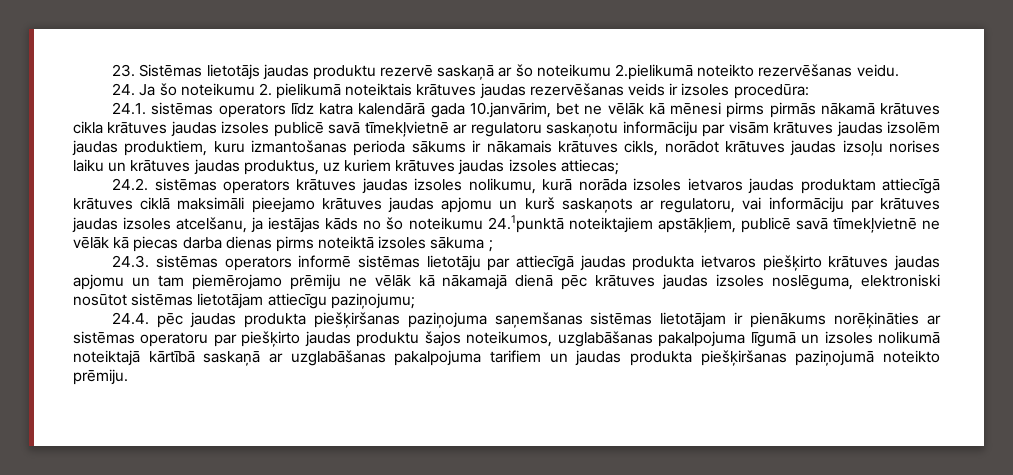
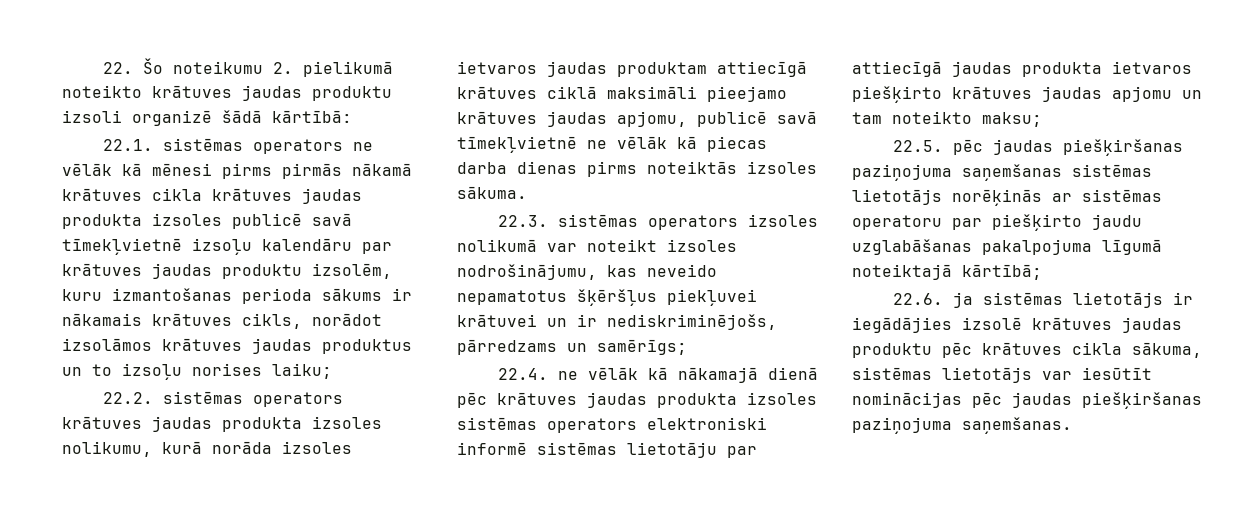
- 23. Sistēmas lietotājs jaudas produktu rezervē saskaņā ar šo noteikumu 2.pielikumā noteikto rezervēšanas veidu.
- 24. Ja šo noteikumu 2. pielikumā noteiktais krātuves jaudas rezervēšanas veids ir izsoles procedūra:
- 24.1. sistēmas operators līdz katra kalendārā gada 10.janvārim, bet ne vēlāk kā mēnesi pirms pirmās nākamā krātuves cikla krātuves jaudas izsoles publicē savā tīmekļvietnē ar regulatoru saskaņotu informāciju par visām krātuves jaudas izsolēm jaudas produktiem, kuru izmantošanas perioda sākums ir nākamais krātuves cikls, norādot krātuves jaudas izsoļu norises laiku un krātuves jaudas produktus, uz kuriem krātuves jaudas izsoles attiecas;
- 24.2. sistēmas operators krātuves jaudas izsoles nolikumu, kurā norāda izsoles ietvaros jaudas produktam attiecīgā krātuves ciklā maksimāli pieejamo krātuves jaudas apjomu un kurš saskaņots ar regulatoru, vai informāciju par krātuves jaudas izsoles atcelšanu, ja iestājas kāds no šo noteikumu 24.1punktā noteiktajiem apstākļiem, publicē savā tīmekļvietnē ne vēlāk kā piecas darba dienas pirms noteiktā izsoles sākuma ;
- 24.3. sistēmas operators informē sistēmas lietotāju par attiecīgā jaudas produkta ietvaros piešķirto krātuves jaudas apjomu un tam piemērojamo prēmiju ne vēlāk kā nākamajā dienā pēc krātuves jaudas izsoles noslēguma, elektroniski nosūtot sistēmas lietotājam attiecīgu paziņojumu;
- 24.4. pēc jaudas produkta piešķiršanas paziņojuma saņemšanas sistēmas lietotājam ir pienākums norēķināties ar sistēmas operatoru par piešķirto jaudas produktu šajos noteikumos, uzglabāšanas pakalpojuma līgumā un izsoles nolikumā noteiktajā kārtībā saskaņā ar uzglabāšanas pakalpojuma tarifiem un jaudas produkta piešķiršanas paziņojumā noteikto prēmiju.
+ 22. Šo noteikumu 2. pielikumā noteikto krātuves jaudas produktu izsoli organizē šādā kārtībā:
+ 22.1. sistēmas operators ne vēlāk kā mēnesi pirms pirmās nākamā krātuves cikla krātuves jaudas produkta izsoles publicē savā tīmekļvietnē izsoļu kalendāru par krātuves jaudas produktu izsolēm, kuru izmantošanas perioda sākums ir nākamais krātuves cikls, norādot izsolāmos krātuves jaudas produktus un to izsoļu norises laiku;
+ 22.2. sistēmas operators krātuves jaudas produkta izsoles nolikumu, kurā norāda izsoles ietvaros jaudas produktam attiecīgā krātuves ciklā maksimāli pieejamo krātuves jaudas apjomu, publicē savā tīmekļvietnē ne vēlāk kā piecas darba dienas pirms noteiktās izsoles sākuma.
+ 22.3. sistēmas operators izsoles nolikumā var noteikt izsoles nodrošinājumu, kas neveido nepamatotus šķēršļus piekļuvei krātuvei un ir nediskriminējošs, pārredzams un samērīgs;
+ 22.4. ne vēlāk kā nākamajā dienā pēc krātuves jaudas produkta izsoles sistēmas operators elektroniski informē sistēmas lietotāju par attiecīgā jaudas produkta ietvaros piešķirto krātuves jaudas apjomu un tam noteikto maksu;
+ 22.5. pēc jaudas piešķiršanas paziņojuma saņemšanas sistēmas lietotājs norēķinās ar sistēmas operatoru par piešķirto jaudu uzglabāšanas pakalpojuma līgumā noteiktajā kārtībā;
+ 22.6. ja sistēmas lietotājs ir iegādājies izsolē krātuves jaudas produktu pēc krātuves cikla sākuma, sistēmas lietotājs var iesūtīt nominācijas pēc jaudas piešķiršanas paziņojuma saņemšanas.

